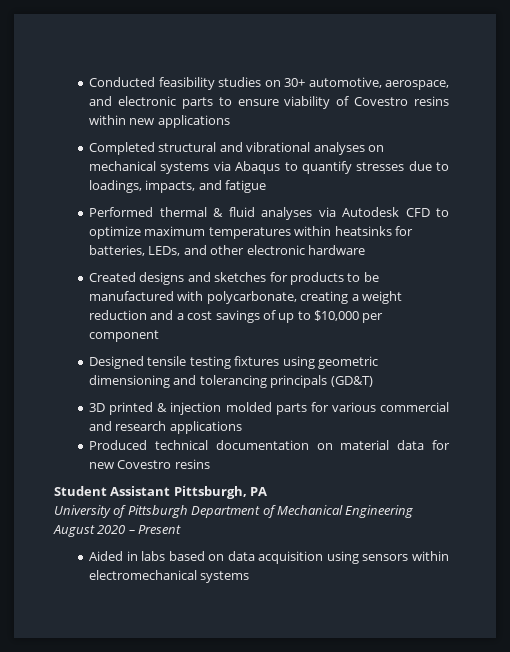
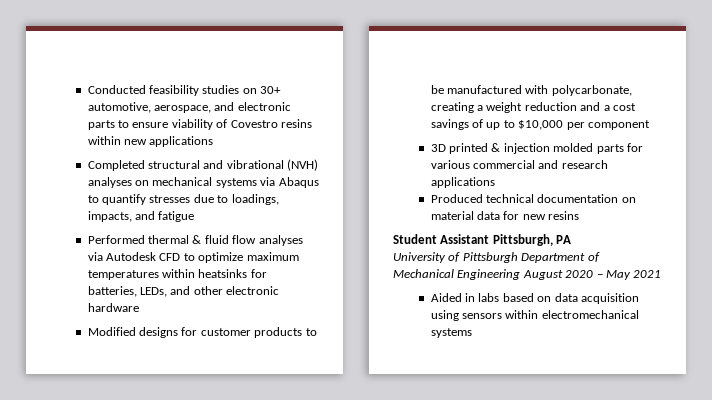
- Completed structural and vibrational analyses on mechanical systems via Abaqus to quantify stresses due to loadings, impacts, and fatigue
+ Completed structural and vibrational (NVH) analyses on mechanical systems via Abaqus to quantify stresses due to loadings, impacts, and fatigue
- Performed thermal & fluid analyses via Autodesk CFD to optimize maximum temperatures within heatsinks for batteries, LEDs, and other electronic hardware
+ Performed thermal & fluid flow analyses via Autodesk CFD to optimize maximum temperatures within heatsinks for batteries, LEDs, and other electronic hardware
- Created designs and sketches for products to be manufactured with polycarbonate, creating a weight reduction and a cost savings of up to $10,000 per component
+ Modified designs for customer products to be manufactured with polycarbonate, creating a weight reduction and a cost savings of up to $10,000 per component
- Designed tensile testing fixtures using geometric dimensioning and tolerancing principals (GD&T)
- Produced technical documentation on material data for new Covestro resins
+ Produced technical documentation on material data for new resins
- University of Pittsburgh Department of Mechanical Engineering August 2020 – Present
+ University of Pittsburgh Department of Mechanical Engineering August 2020 – May 2021

